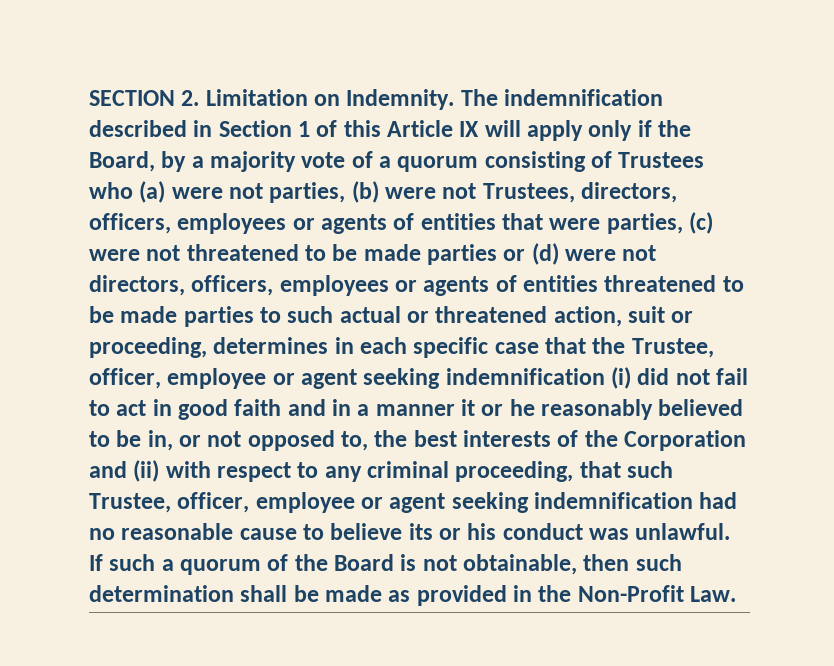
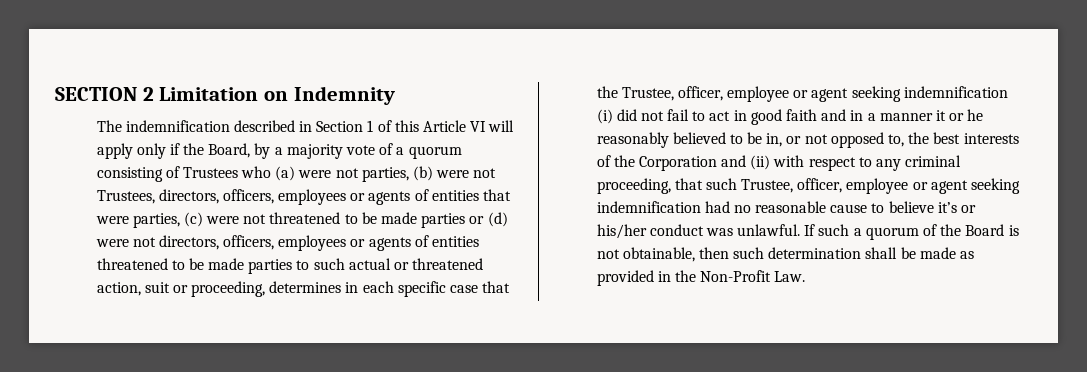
- SECTION 2. Limitation on Indemnity. The indemnification described in Section 1 of this Article IX will apply only if the Board, by a majority vote of a quorum consisting of Trustees who (a) were not parties, (b) were not Trustees, directors, officers, employees or agents of entities that were parties, (c) were not threatened to be made parties or (d) were not directors, officers, employees or agents of entities threatened to be made parties to such actual or threatened action, suit or proceeding, determines in each specific case that the Trustee, officer, employee or agent seeking indemnification (i) did not fail to act in good faith and in a manner it or he reasonably believed to be in, or not opposed to, the best interests of the Corporation and (ii) with respect to any criminal proceeding, that such Trustee, officer, employee or agent seeking indemnification had no reasonable cause to believe its or his conduct was unlawful.
+ SECTION 2 Limitation on Indemnity
+ The indemnification described in Section 1 of this Article VI will apply only if the Board, by a majority vote of a quorum consisting of Trustees who (a) were not parties, (b) were not Trustees, directors, officers, employees or agents of entities that were parties, (c) were not threatened to be made parties or (d) were not directors, officers, employees or agents of entities threatened to be made parties to such actual or threatened action, suit or proceeding, determines in each specific case that the Trustee, officer, employee or agent seeking indemnification (i) did not fail to act in good faith and in a manner it or he reasonably believed to be in, or not opposed to, the best interests of the Corporation and (ii) with respect to any criminal proceeding, that such Trustee, officer, employee or agent seeking indemnification had no reasonable cause to believe it’s or his/her conduct was unlawful.

